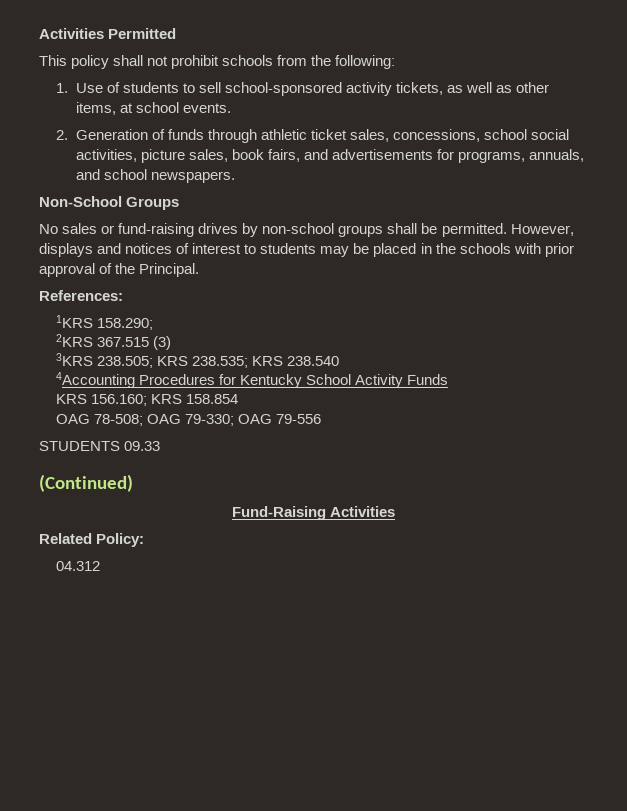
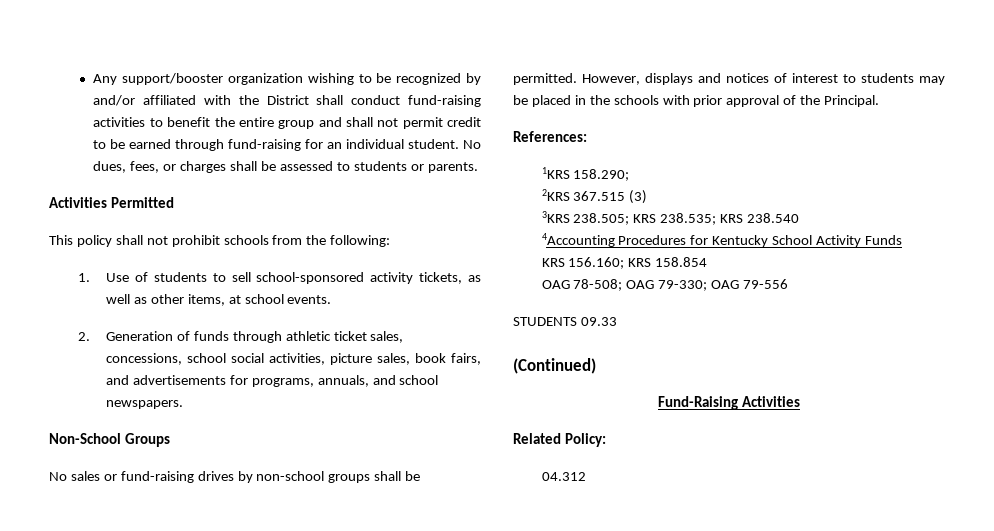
+ Any support/booster organization wishing to be recognized by and/or affiliated with the District shall conduct fund-raising activities to benefit the entire group and shall not permit credit to be earned through fund-raising for an individual student. No dues, fees, or charges shall be assessed to students or parents.

